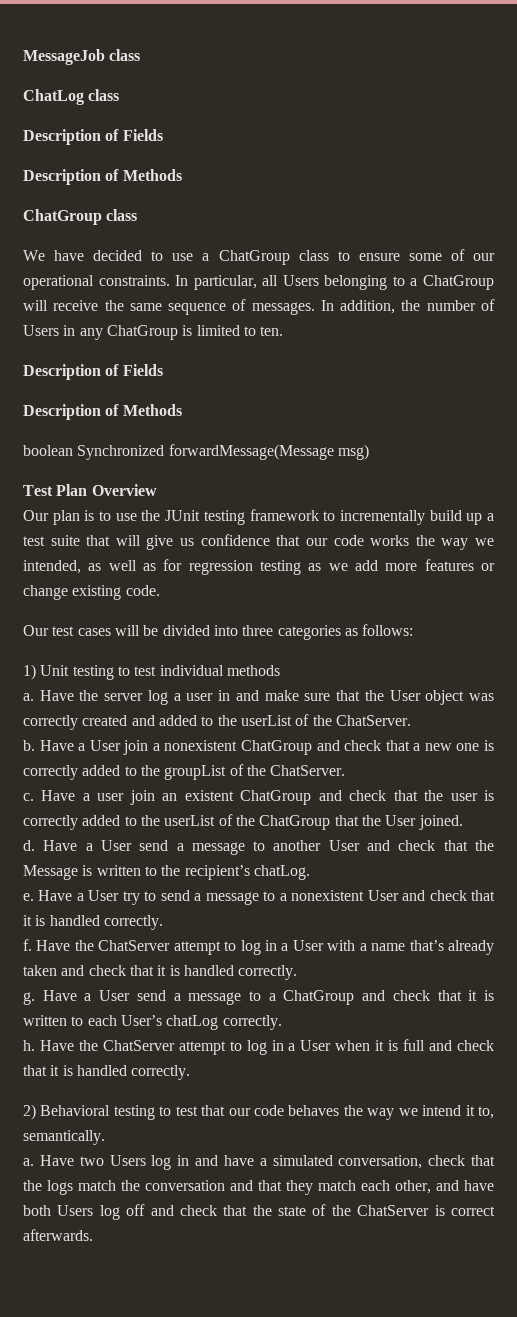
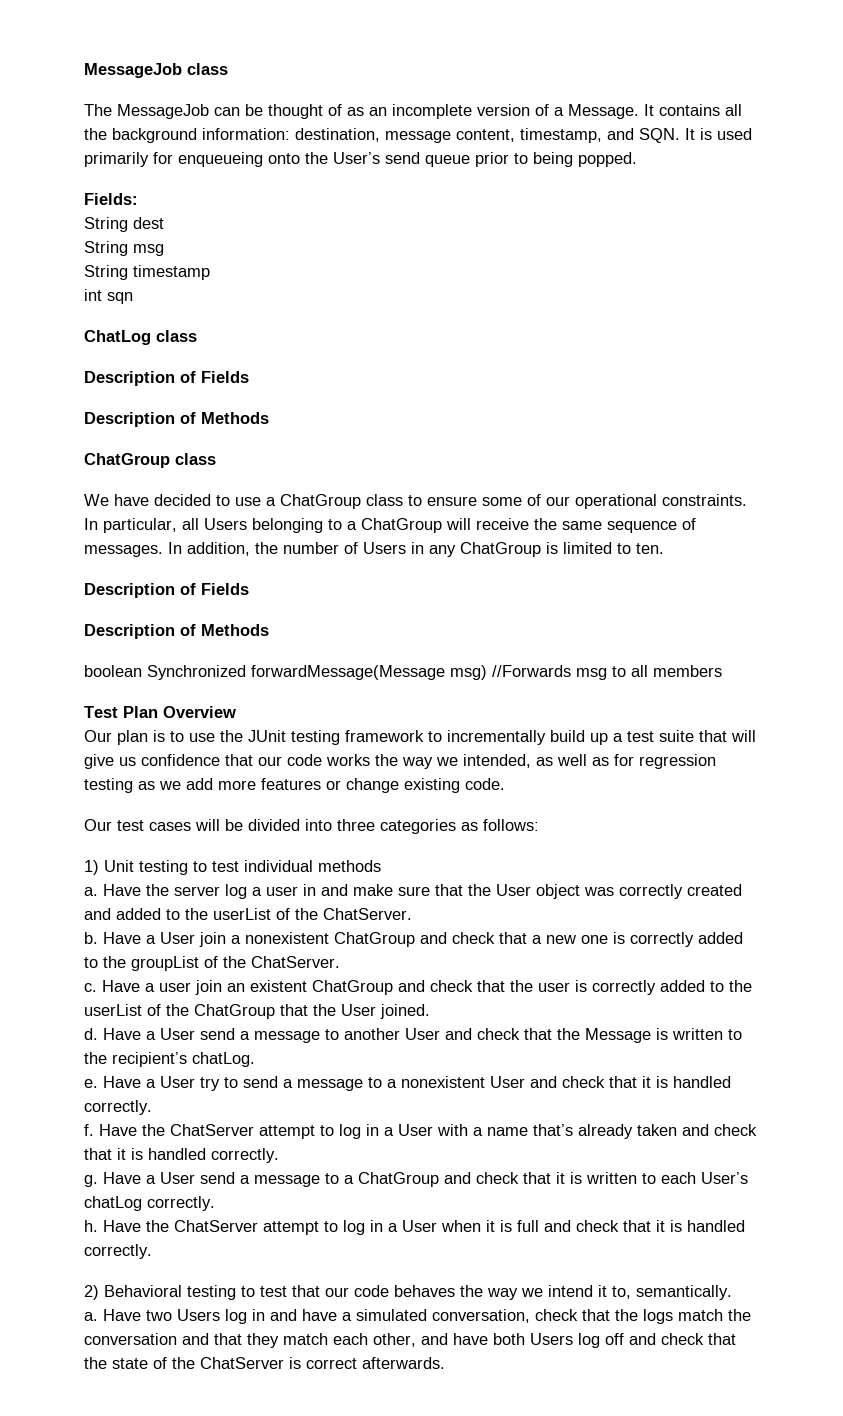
+ The MessageJob can be thought of as an incomplete version of a Message. It contains all the background information: destination, message content, timestamp, and SQN. It is used primarily for enqueueing onto the User’s send queue prior to being popped.
+ Fields:
+ String dest
+ String msg
+ String timestamp
+ int sqn
- boolean Synchronized forwardMessage(Message msg)
+ boolean Synchronized forwardMessage(Message msg) //Forwards msg to all members

